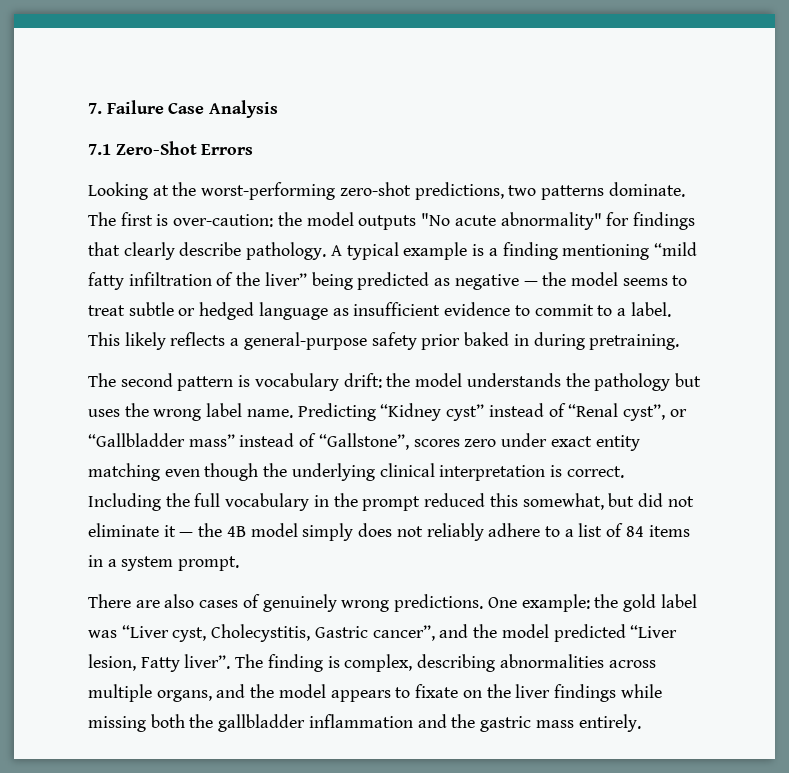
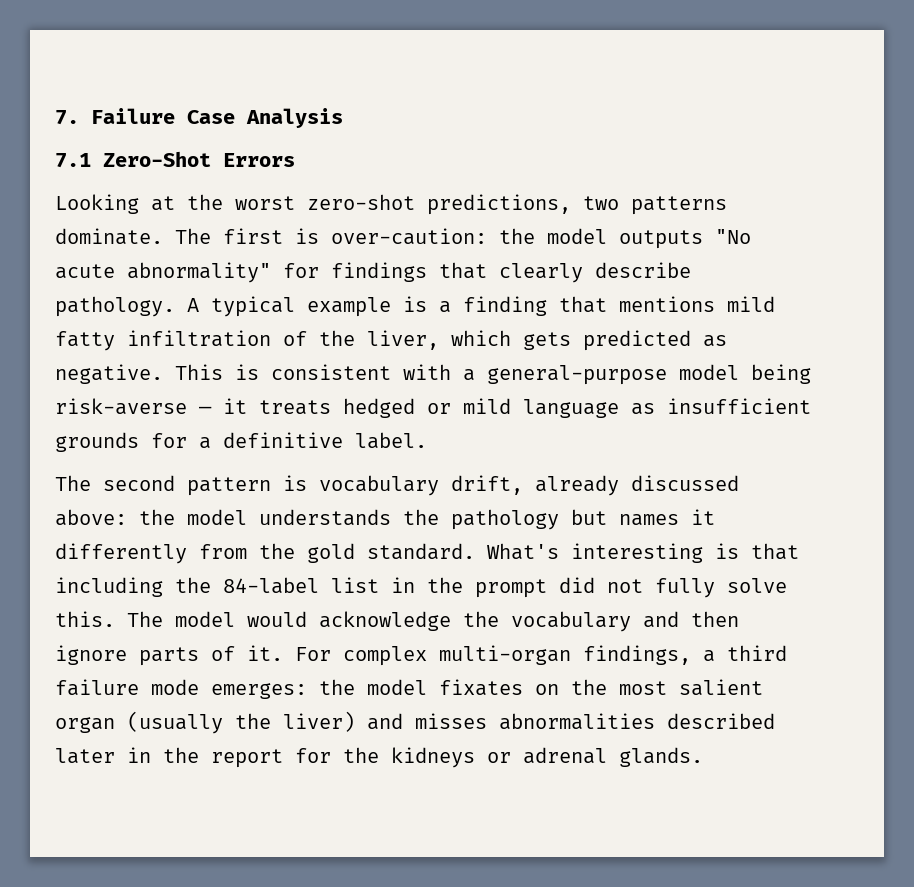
- Looking at the worst-performing zero-shot predictions, two patterns dominate.
+ Looking at the worst zero-shot predictions, two patterns dominate.
- A typical example is a finding mentioning “mild fatty infiltration of the liver” being predicted as negative — the model seems to treat subtle or hedged language as insufficient evidence to commit to a label. This likely reflects a general-purpose safety prior baked in during pretraining.
+ A typical example is a finding that mentions mild fatty infiltration of the liver, which gets predicted as negative. This is consistent with a general-purpose model being risk-averse — it treats hedged or mild language as insufficient grounds for a definitive label.
- The second pattern is vocabulary drift: the model understands the pathology but uses the wrong label name. Predicting “Kidney cyst” instead of “Renal cyst”, or “Gallbladder mass” instead of “Gallstone”, scores zero under exact entity matching even though the underlying clinical interpretation is correct. Including the full vocabulary in the prompt reduced this somewhat, but did not eliminate it — the 4B model simply does not reliably adhere to a list of 84 items in a system prompt.
- There are also cases of genuinely wrong predictions. One example: the gold label was “Liver cyst, Cholecystitis, Gastric cancer”, and the model predicted “Liver lesion, Fatty liver”. The finding is complex, describing abnormalities across multiple organs, and the model appears to fixate on the liver findings while missing both the gallbladder inflammation and the gastric mass entirely.
+ The second pattern is vocabulary drift, already discussed above: the model understands the pathology but names it differently from the gold standard. What's interesting is that including the 84-label list in the prompt did not fully solve this. The model would acknowledge the vocabulary and then ignore parts of it. For complex multi-organ findings, a third failure mode emerges: the model fixates on the most salient organ (usually the liver) and misses abnormalities described later in the report for the kidneys or adrenal glands.

